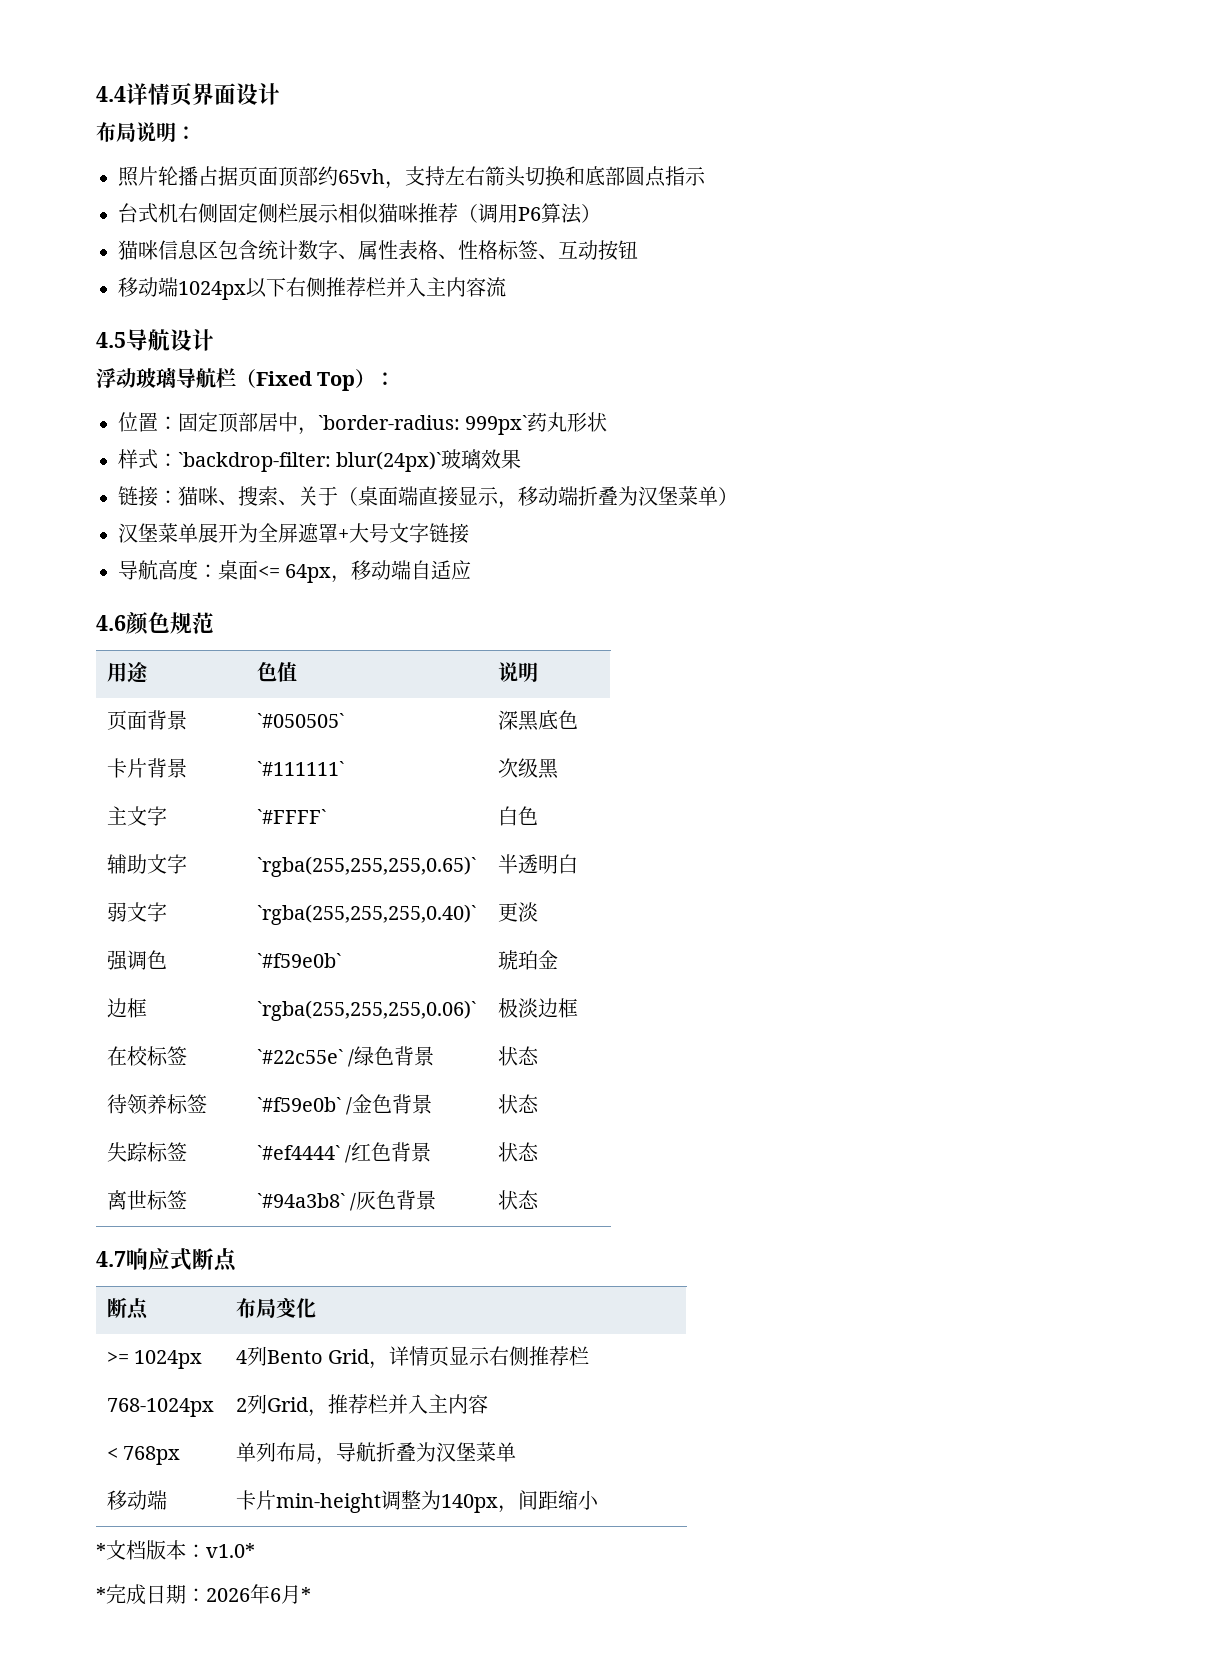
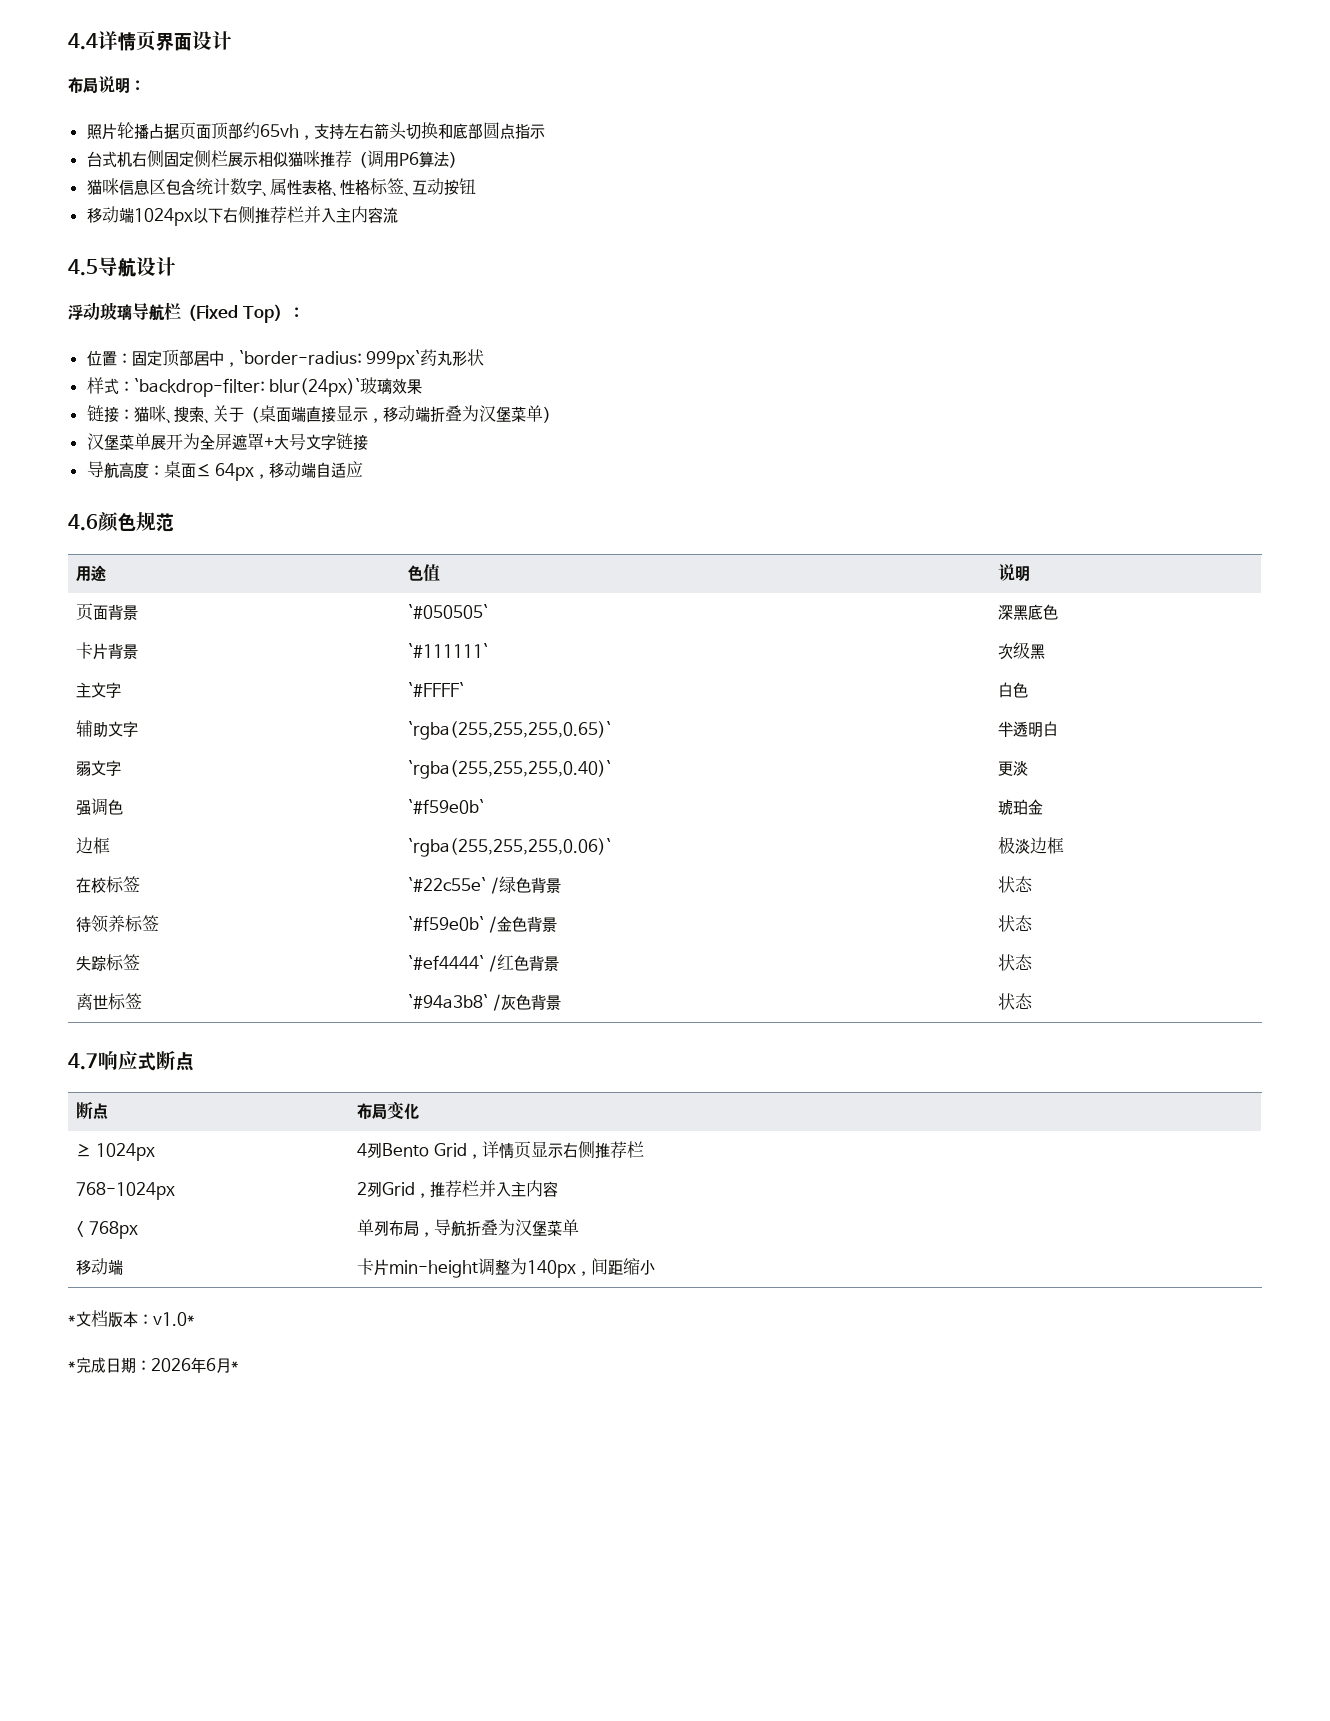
- 导航高度：桌面<= 64px，移动端自适应
+ 导航高度：桌面≤ 64px，移动端自适应
- >= 1024px | 4列Bento Grid，详情页显示右侧推荐栏
+ ≥ 1024px | 4列Bento Grid，详情页显示右侧推荐栏

